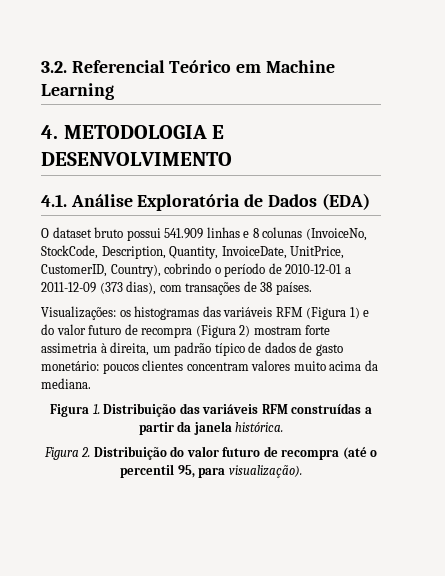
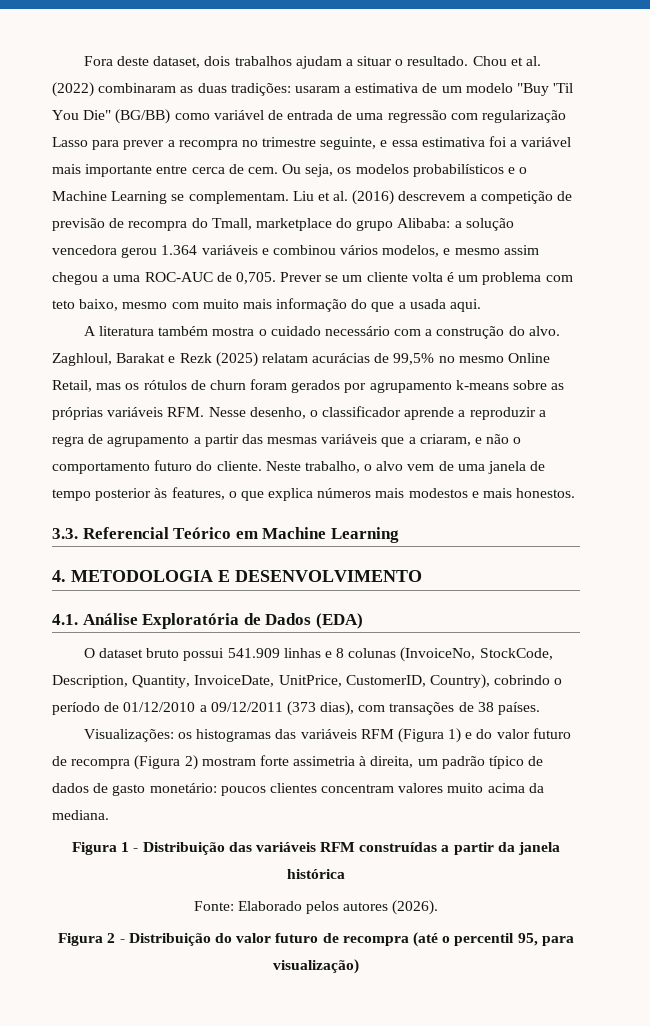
- 3.2. Referencial Teórico em Machine Learning
+ Fora deste dataset, dois trabalhos ajudam a situar o resultado. Chou et al. (2022) combinaram as duas tradições: usaram a estimativa de um modelo "Buy 'Til You Die" (BG/BB) como variável de entrada de uma regressão com regularização Lasso para prever a recompra no trimestre seguinte, e essa estimativa foi a variável mais importante entre cerca de cem. Ou seja, os modelos probabilísticos e o Machine Learning se complementam. Liu et al. (2016) descrevem a competição de previsão de recompra do Tmall, marketplace do grupo Alibaba: a solução vencedora gerou 1.364 variáveis e combinou vários modelos, e mesmo assim chegou a uma ROC-AUC de 0,705. Prever se um cliente volta é um problema com teto baixo, mesmo com muito mais informação do que a usada aqui.
+ A literatura também mostra o cuidado necessário com a construção do alvo. Zaghloul, Barakat e Rezk (2025) relatam acurácias de 99,5% no mesmo Online Retail, mas os rótulos de churn foram gerados por agrupamento k-means sobre as próprias variáveis RFM. Nesse desenho, o classificador aprende a reproduzir a regra de agrupamento a partir das mesmas variáveis que a criaram, e não o comportamento futuro do cliente. Neste trabalho, o alvo vem de uma janela de tempo posterior às features, o que explica números mais modestos e mais honestos.
+ 3.3. Referencial Teórico em Machine Learning
- O dataset bruto possui 541.909 linhas e 8 colunas (InvoiceNo, StockCode, Description, Quantity, InvoiceDate, UnitPrice, CustomerID, Country), cobrindo o período de 2010-12-01 a 2011-12-09 (373 dias), com transações de 38 países.
+ O dataset bruto possui 541.909 linhas e 8 colunas (InvoiceNo, StockCode, Description, Quantity, InvoiceDate, UnitPrice, CustomerID, Country), cobrindo o período de 01/12/2010 a 09/12/2011 (373 dias), com transações de 38 países.
- Figura 1. Distribuição das variáveis RFM construídas a partir da janela histórica.
- Figura 2. Distribuição do valor futuro de recompra (até o percentil 95, para visualização).
+ Figura 1 - Distribuição das variáveis RFM construídas a partir da janela histórica
+ Fonte: Elaborado pelos autores (2026).
+ Figura 2 - Distribuição do valor futuro de recompra (até o percentil 95, para visualização)

